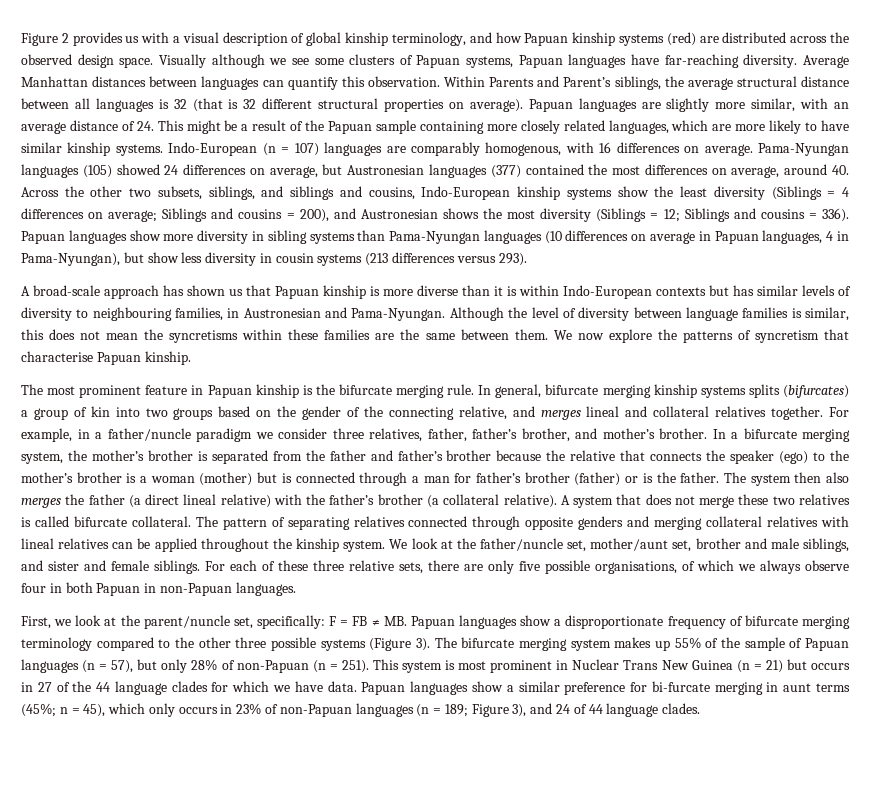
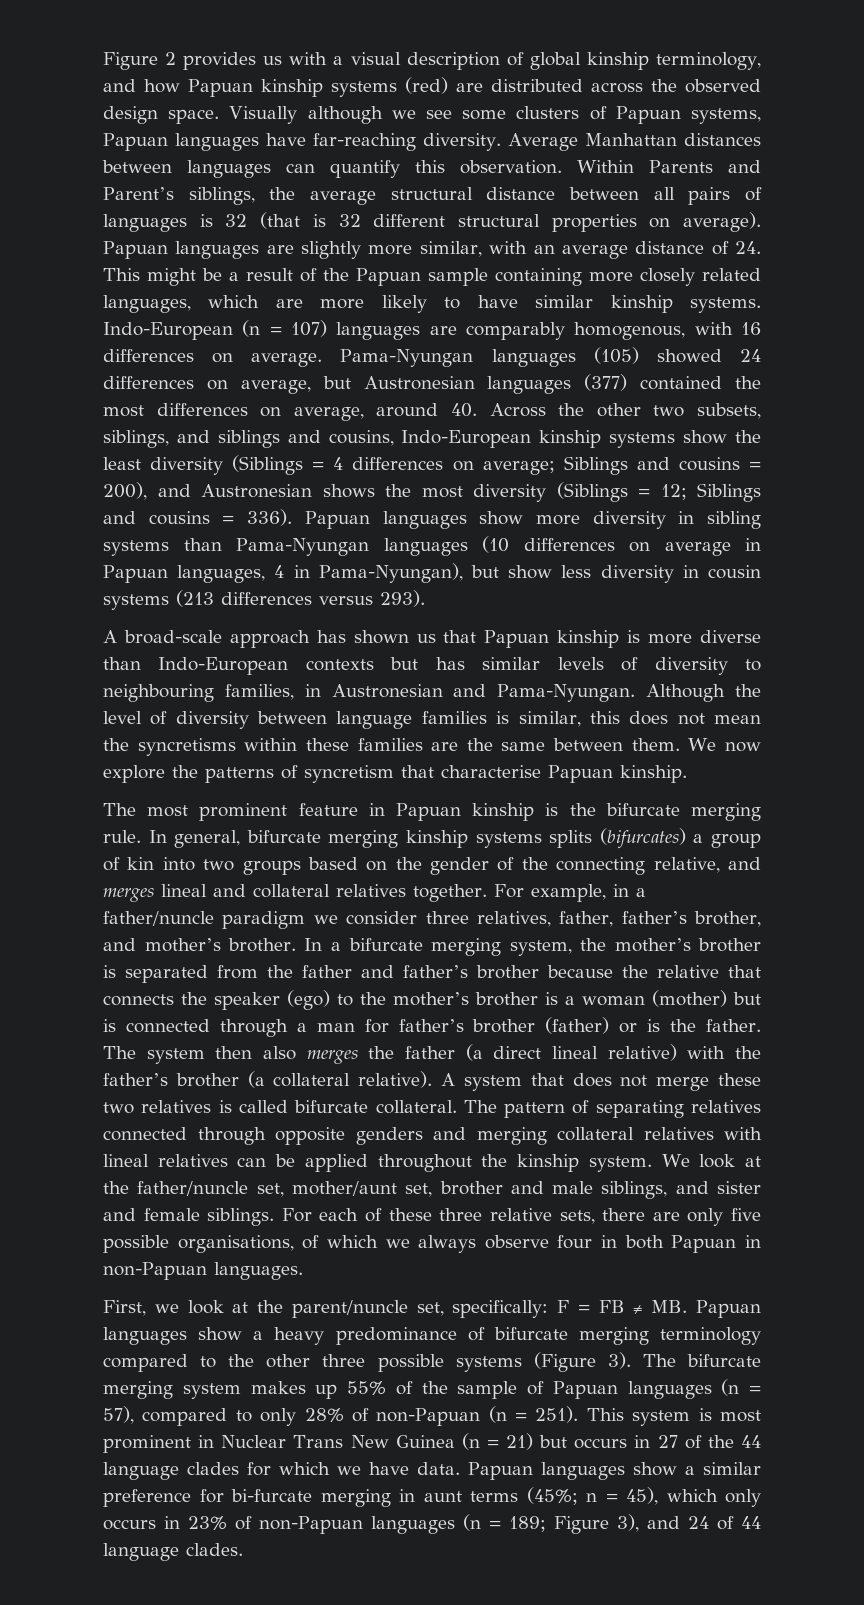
- Within Parents and Parent’s siblings, the average structural distance between all languages is 32 (that is 32 different structural properties on average).
+ Within Parents and Parent’s siblings, the average structural distance between all pairs of languages is 32 (that is 32 different structural properties on average).
- A broad-scale approach has shown us that Papuan kinship is more diverse than it is within Indo-European contexts but has similar levels of diversity to neighbouring families, in Austronesian and Pama-Nyungan.
+ A broad-scale approach has shown us that Papuan kinship is more diverse than Indo-European contexts but has similar levels of diversity to neighbouring families, in Austronesian and Pama-Nyungan.
- First, we look at the parent/nuncle set, specifically: F = FB ≠ MB. Papuan languages show a disproportionate frequency of bifurcate merging terminology compared to the other three possible systems (Figure 3).
+ First, we look at the parent/nuncle set, specifically: F = FB ≠ MB. Papuan languages show a heavy predominance of bifurcate merging terminology compared to the other three possible systems (Figure 3).
- The bifurcate merging system makes up 55% of the sample of Papuan languages (n = 57), but only 28% of non-Papuan (n = 251).
+ The bifurcate merging system makes up 55% of the sample of Papuan languages (n = 57), compared to only 28% of non-Papuan (n = 251).

